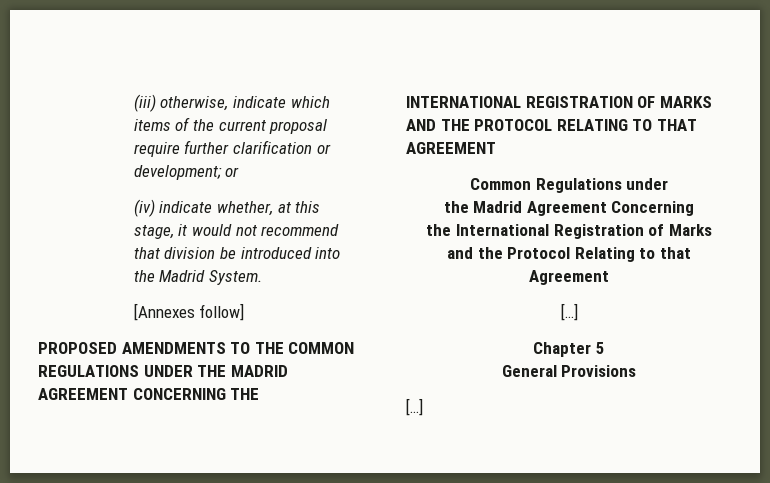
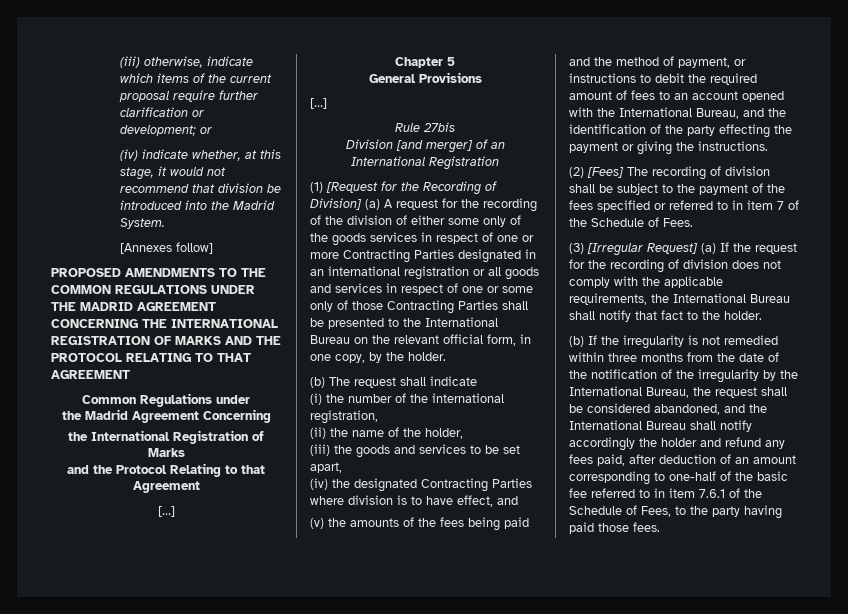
+ Rule 27bis
+ Division [and merger] of an International Registration
+ (1) [Request for the Recording of Division] (a) A request for the recording of the division of either some only of the goods services in respect of one or more Contracting Parties designated in an international registration or all goods and services in respect of one or some only of those Contracting Parties shall be presented to the International Bureau on the relevant official form, in one copy, by the holder.
+ (b) The request shall indicate
+ (i) the number of the international registration,
+ (ii) the name of the holder,
+ (iii) the goods and services to be set apart,
+ (iv) the designated Contracting Parties where division is to have effect, and
+ (v) the amounts of the fees being paid and the method of payment, or instructions to debit the required amount of fees to an account opened with the International Bureau, and the identification of the party effecting the payment or giving the instructions.
+ (2) [Fees] The recording of division shall be subject to the payment of the fees specified or referred to in item 7 of the Schedule of Fees.
+ (3) [Irregular Request] (a) If the request for the recording of division does not comply with the applicable requirements, the International Bureau shall notify that fact to the holder.
+ (b) If the irregularity is not remedied within three months from the date of the notification of the irregularity by the International Bureau, the request shall be considered abandoned, and the International Bureau shall notify accordingly the holder and refund any fees paid, after deduction of an amount corresponding to one-half of the basic fee referred to in item 7.6.1 of the Schedule of Fees, to the party having paid those fees.

